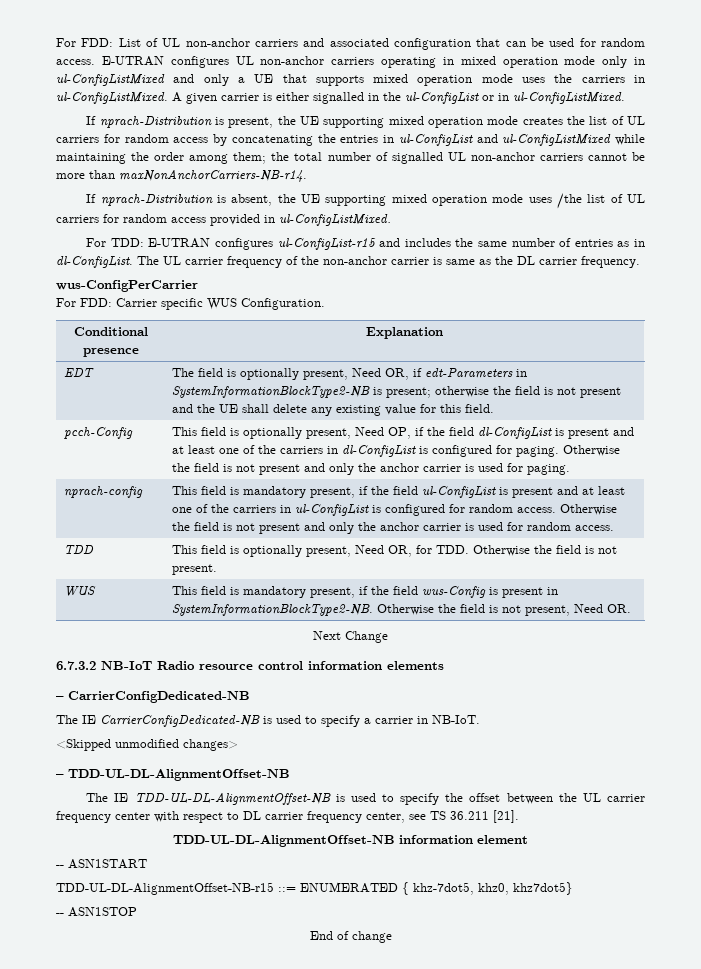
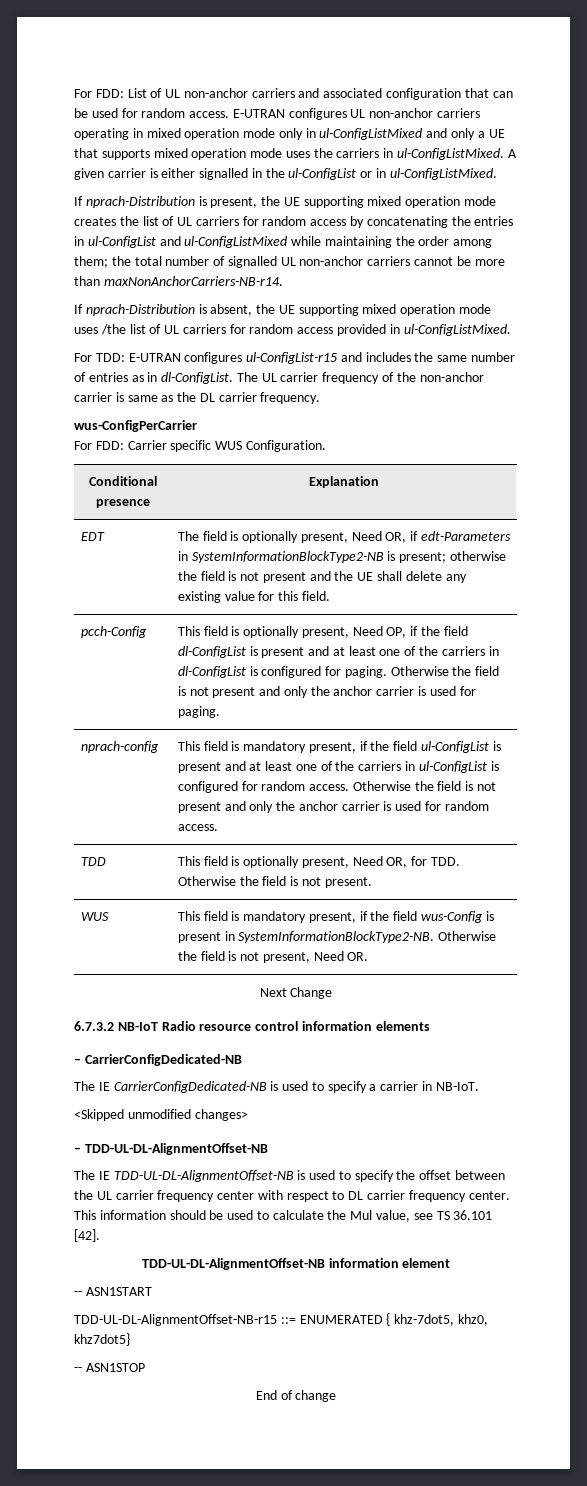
- The IE TDD-UL-DL-AlignmentOffset-NB is used to specify the offset between the UL carrier frequency center with respect to DL carrier frequency center, see TS 36.211 [21].
+ The IE TDD-UL-DL-AlignmentOffset-NB is used to specify the offset between the UL carrier frequency center with respect to DL carrier frequency center. This information should be used to calculate the Mul value, see TS 36.101 [42].

